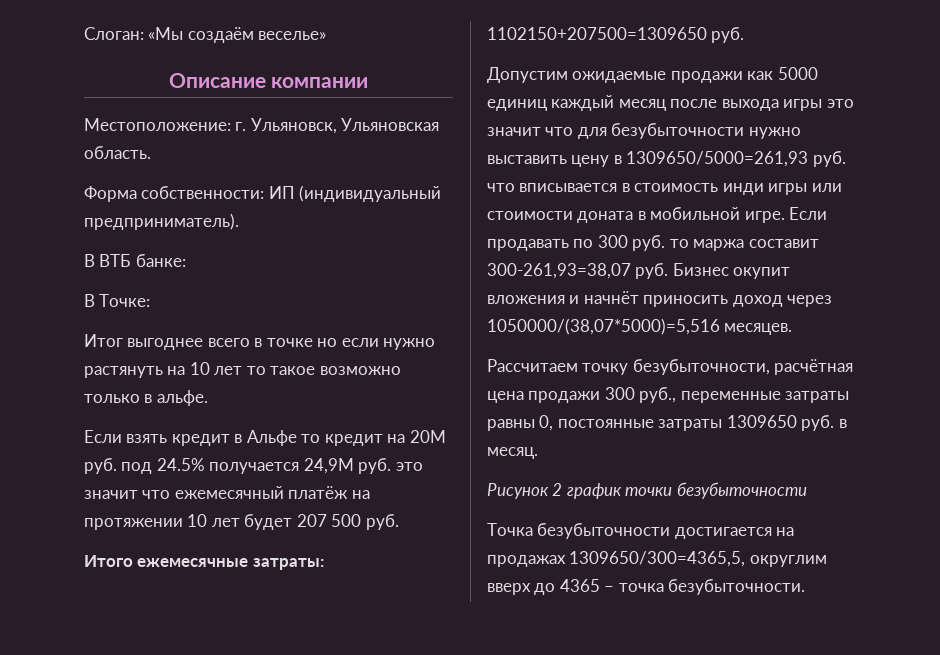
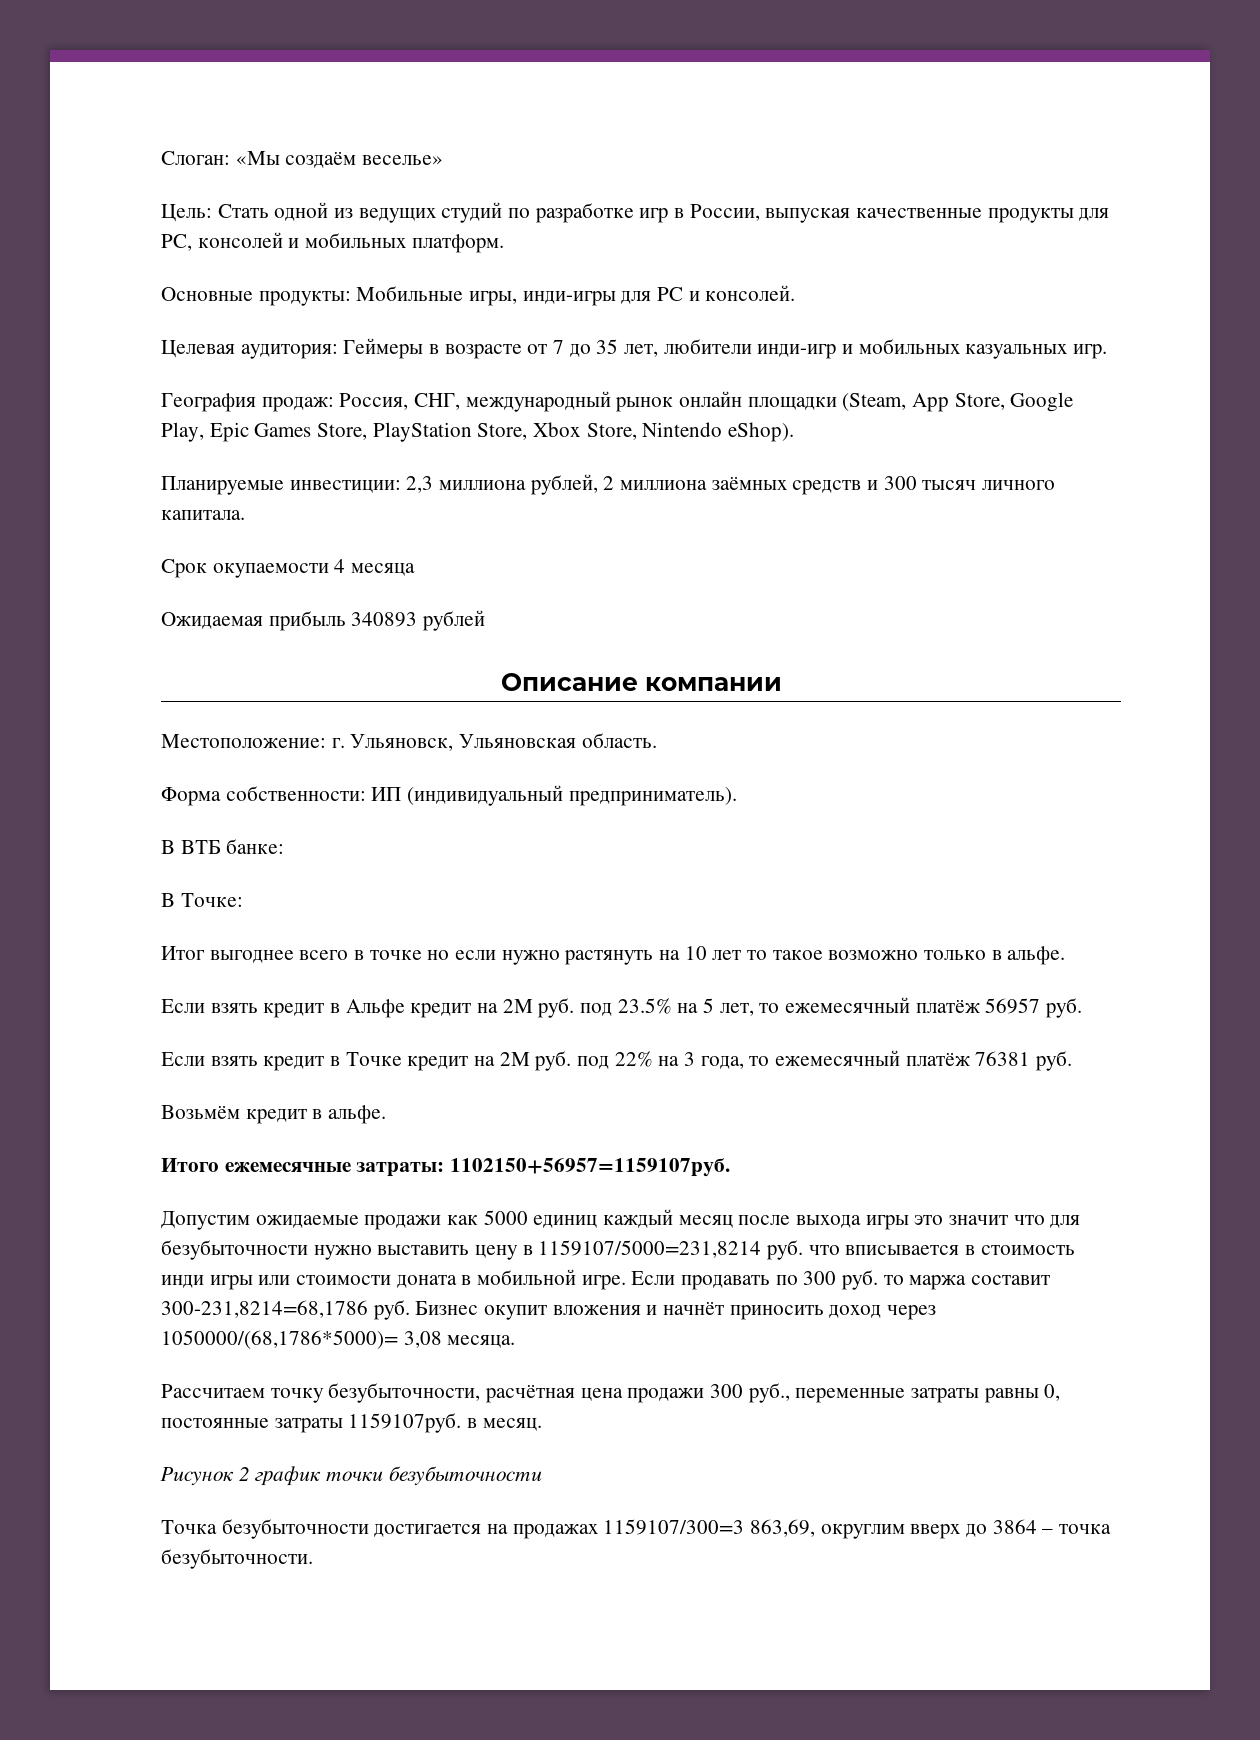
+ Цель: Стать одной из ведущих студий по разработке игр в России, выпуская качественные продукты для PC, консолей и мобильных платформ.
+ Основные продукты: Мобильные игры, инди-игры для PC и консолей.
+ Целевая аудитория: Геймеры в возрасте от 7 до 35 лет, любители инди-игр и мобильных казуальных игр.
+ География продаж: Россия, СНГ, международный рынок онлайн площадки (Steam, App Store, Google Play, Epic Games Store, PlayStation Store, Xbox Store, Nintendo eShop).
+ Планируемые инвестиции: 2,3 миллиона рублей, 2 миллиона заёмных средств и 300 тысяч личного капитала.
+ Срок окупаемости 4 месяца
+ Ожидаемая прибыль 340893 рублей
- Если взять кредит в Альфе то кредит на 20М руб. под 24.5% получается 24,9М руб. это значит что ежемесячный платёж на протяжении 10 лет будет 207 500 руб.
+ Если взять кредит в Альфе кредит на 2М руб. под 23.5% на 5 лет, то ежемесячный платёж 56957 руб.
+ Если взять кредит в Точке кредит на 2М руб. под 22% на 3 года, то ежемесячный платёж 76381 руб.
+ Возьмём кредит в альфе.
- Итого ежемесячные затраты: 1102150+207500=1309650 руб.
+ Итого ежемесячные затраты: 1102150+56957=1159107руб.
- Допустим ожидаемые продажи как 5000 единиц каждый месяц после выхода игры это значит что для безубыточности нужно выставить цену в 1309650/5000=261,93 руб. что вписывается в стоимость инди игры или стоимости доната в мобильной игре.
+ Допустим ожидаемые продажи как 5000 единиц каждый месяц после выхода игры это значит что для безубыточности нужно выставить цену в 1159107/5000=231,8214 руб. что вписывается в стоимость инди игры или стоимости доната в мобильной игре.
- Если продавать по 300 руб. то маржа составит 300-261,93=38,07 руб. Бизнес окупит вложения и начнёт приносить доход через 1050000/(38,07*5000)=5,516 месяцев.
+ Если продавать по 300 руб. то маржа составит 300-231,8214=68,1786 руб. Бизнес окупит вложения и начнёт приносить доход через 1050000/(68,1786*5000)= 3,08 месяца.
- Рассчитаем точку безубыточности, расчётная цена продажи 300 руб., переменные затраты равны 0, постоянные затраты 1309650 руб. в месяц.
+ Рассчитаем точку безубыточности, расчётная цена продажи 300 руб., переменные затраты равны 0, постоянные затраты 1159107руб. в месяц.
- Точка безубыточности достигается на продажах 1309650/300=4365,5, округлим вверх до 4365 – точка безубыточности.
+ Точка безубыточности достигается на продажах 1159107/300=3 863,69, округлим вверх до 3864 – точка безубыточности.

